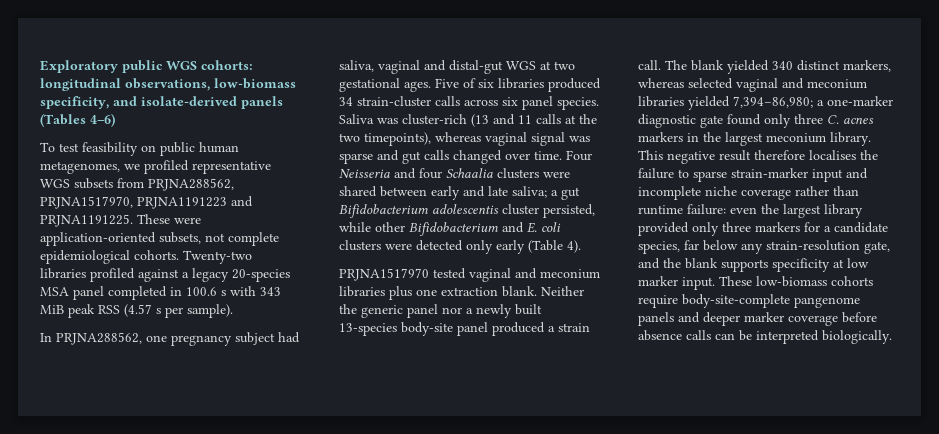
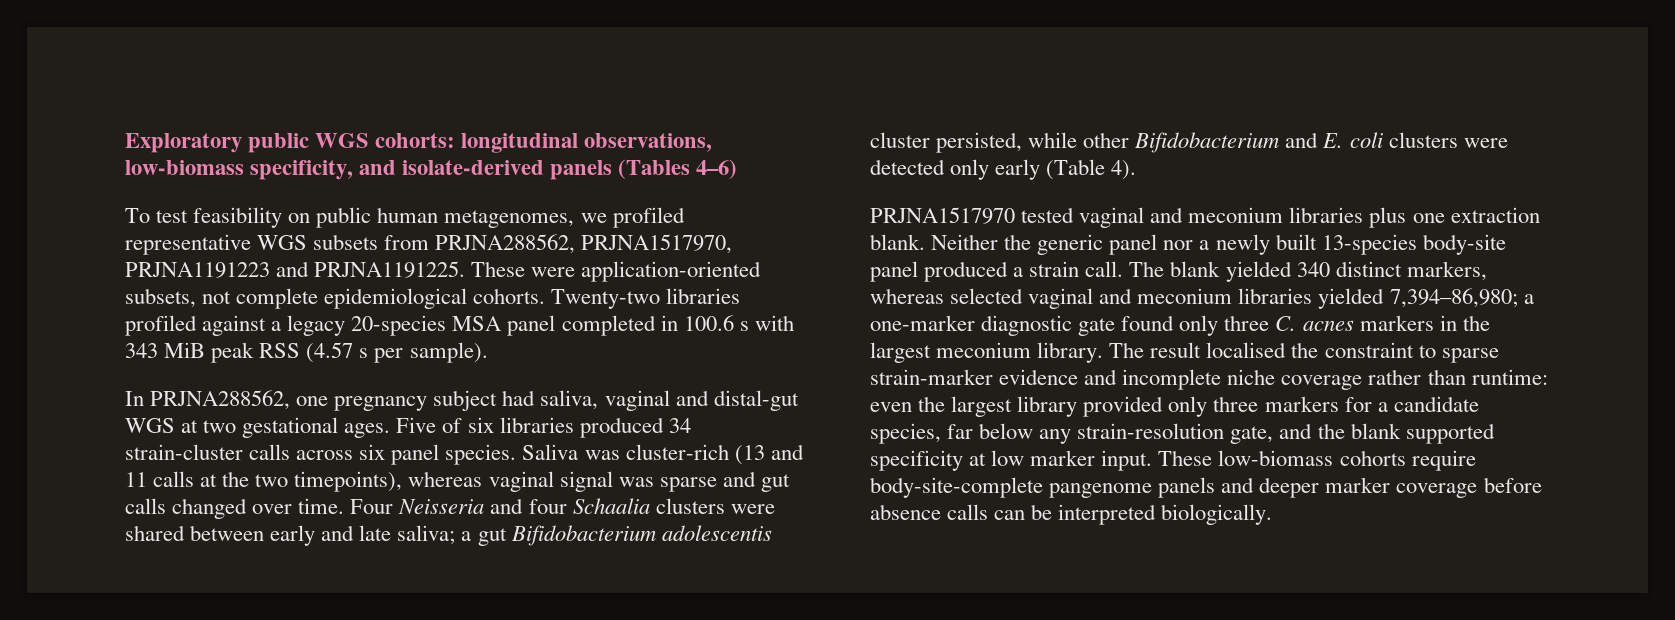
- This negative result therefore localises the failure to sparse strain-marker input and incomplete niche coverage rather than runtime failure: even the largest library provided only three markers for a candidate species, far below any strain-resolution gate, and the blank supports specificity at low marker input.
+ The result localised the constraint to sparse strain-marker evidence and incomplete niche coverage rather than runtime: even the largest library provided only three markers for a candidate species, far below any strain-resolution gate, and the blank supported specificity at low marker input.

